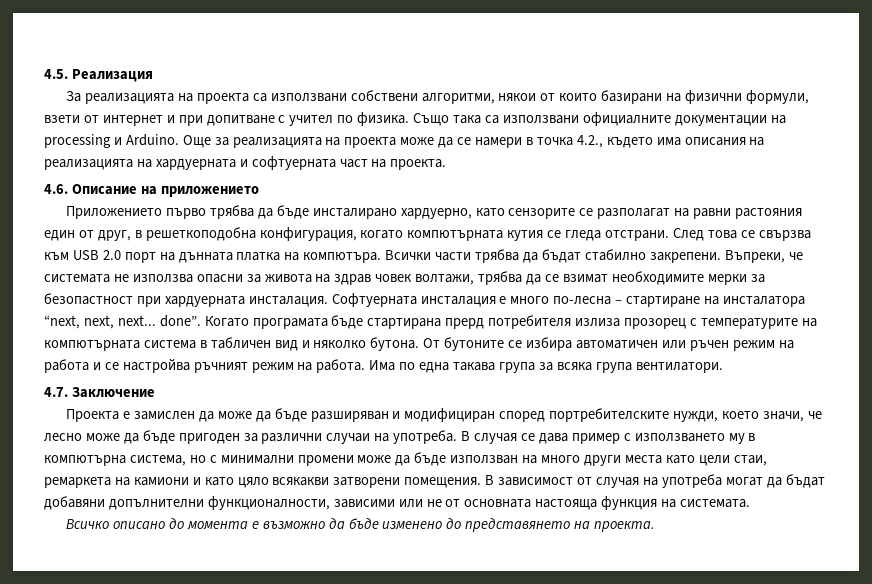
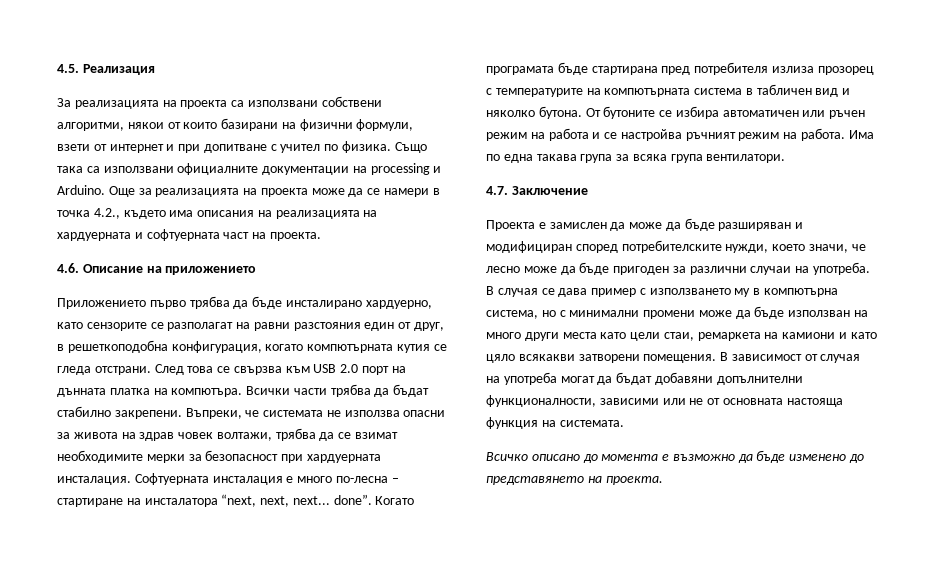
- Приложението първо трябва да бъде инсталирано хардуерно, като сензорите се разполагат на равни растояния един от друг, в решеткоподобна конфигурация, когато компютърната кутия се гледа отстрани.
+ Приложението първо трябва да бъде инсталирано хардуерно, като сензорите се разполагат на равни разстояния един от друг, в решеткоподобна конфигурация, когато компютърната кутия се гледа отстрани.
- Въпреки, че системата не използва опасни за живота на здрав човек волтажи, трябва да се взимат необходимите мерки за безопастност при хардуерната инсталация.
+ Въпреки, че системата не използва опасни за живота на здрав човек волтажи, трябва да се взимат необходимите мерки за безопасност при хардуерната инсталация.
- Когато програмата бъде стартирана прерд потребителя излиза прозорец с температурите на компютърната система в табличен вид и няколко бутона.
+ Когато програмата бъде стартирана пред потребителя излиза прозорец с температурите на компютърната система в табличен вид и няколко бутона.
- Проекта е замислен да може да бъде разширяван и модифициран според портребителските нужди, което значи, че лесно може да бъде пригоден за различни случаи на употреба.
+ Проекта е замислен да може да бъде разширяван и модифициран според потребителските нужди, което значи, че лесно може да бъде пригоден за различни случаи на употреба.

